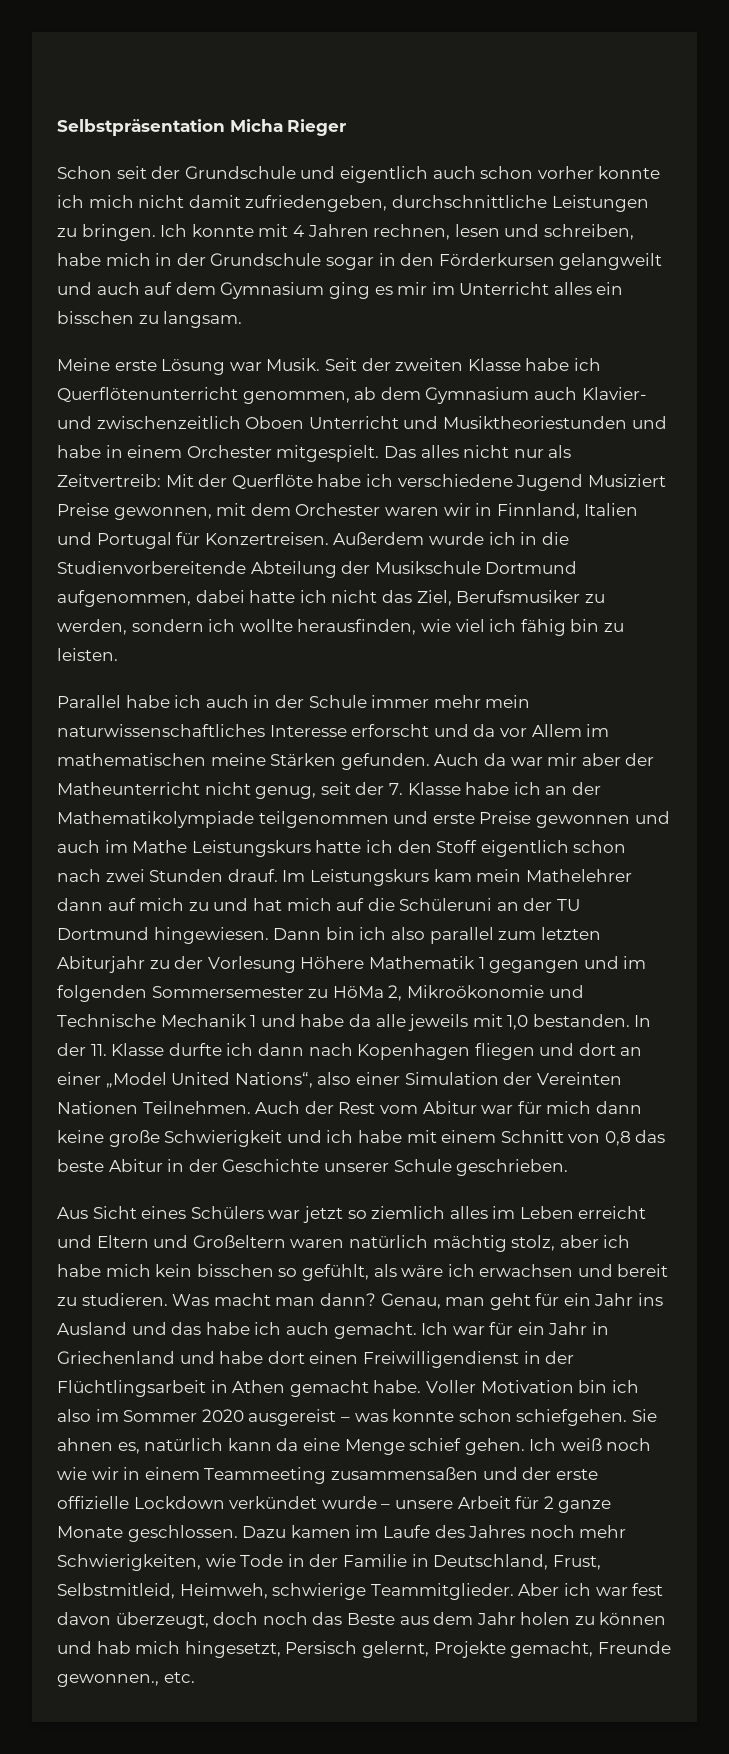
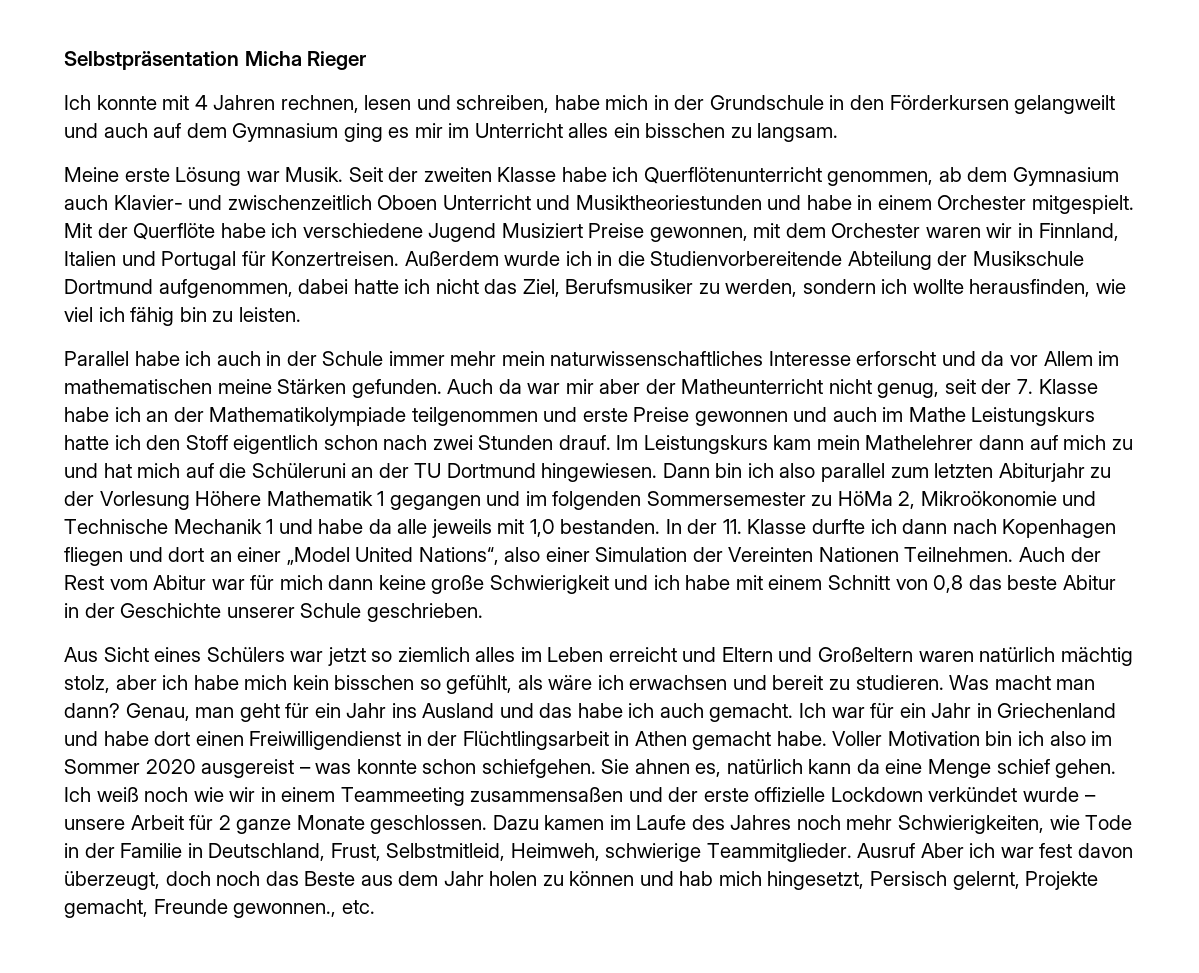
- Schon seit der Grundschule und eigentlich auch schon vorher konnte ich mich nicht damit zufriedengeben, durchschnittliche Leistungen zu bringen. Ich konnte mit 4 Jahren rechnen, lesen und schreiben, habe mich in der Grundschule sogar in den Förderkursen gelangweilt und auch auf dem Gymnasium ging es mir im Unterricht alles ein bisschen zu langsam.
+ Ich konnte mit 4 Jahren rechnen, lesen und schreiben, habe mich in der Grundschule in den Förderkursen gelangweilt und auch auf dem Gymnasium ging es mir im Unterricht alles ein bisschen zu langsam.
- Das alles nicht nur als Zeitvertreib: Mit der Querflöte habe ich verschiedene Jugend Musiziert Preise gewonnen, mit dem Orchester waren wir in Finnland, Italien und Portugal für Konzertreisen.
+ Mit der Querflöte habe ich verschiedene Jugend Musiziert Preise gewonnen, mit dem Orchester waren wir in Finnland, Italien und Portugal für Konzertreisen.
- Aber ich war fest davon überzeugt, doch noch das Beste aus dem Jahr holen zu können und hab mich hingesetzt, Persisch gelernt, Projekte gemacht, Freunde gewonnen., etc.
+ Ausruf Aber ich war fest davon überzeugt, doch noch das Beste aus dem Jahr holen zu können und hab mich hingesetzt, Persisch gelernt, Projekte gemacht, Freunde gewonnen., etc.

